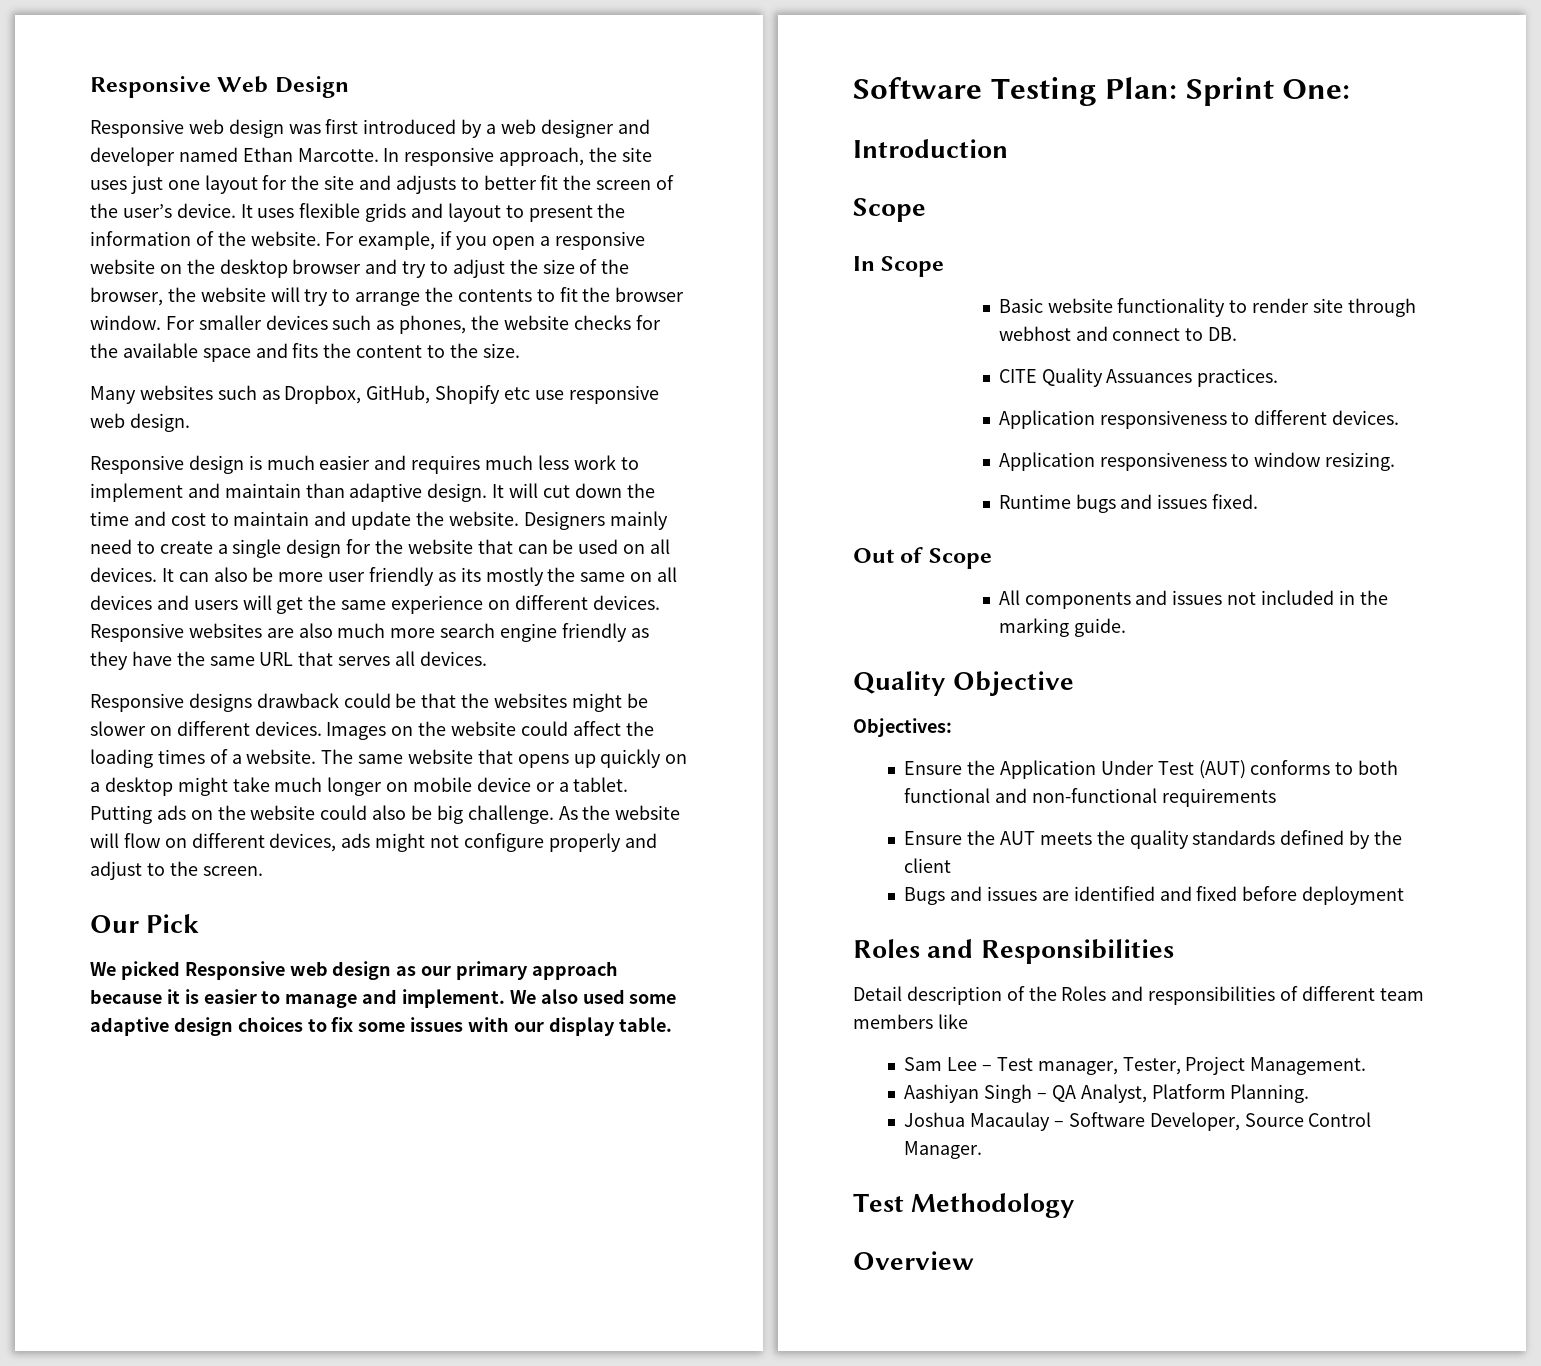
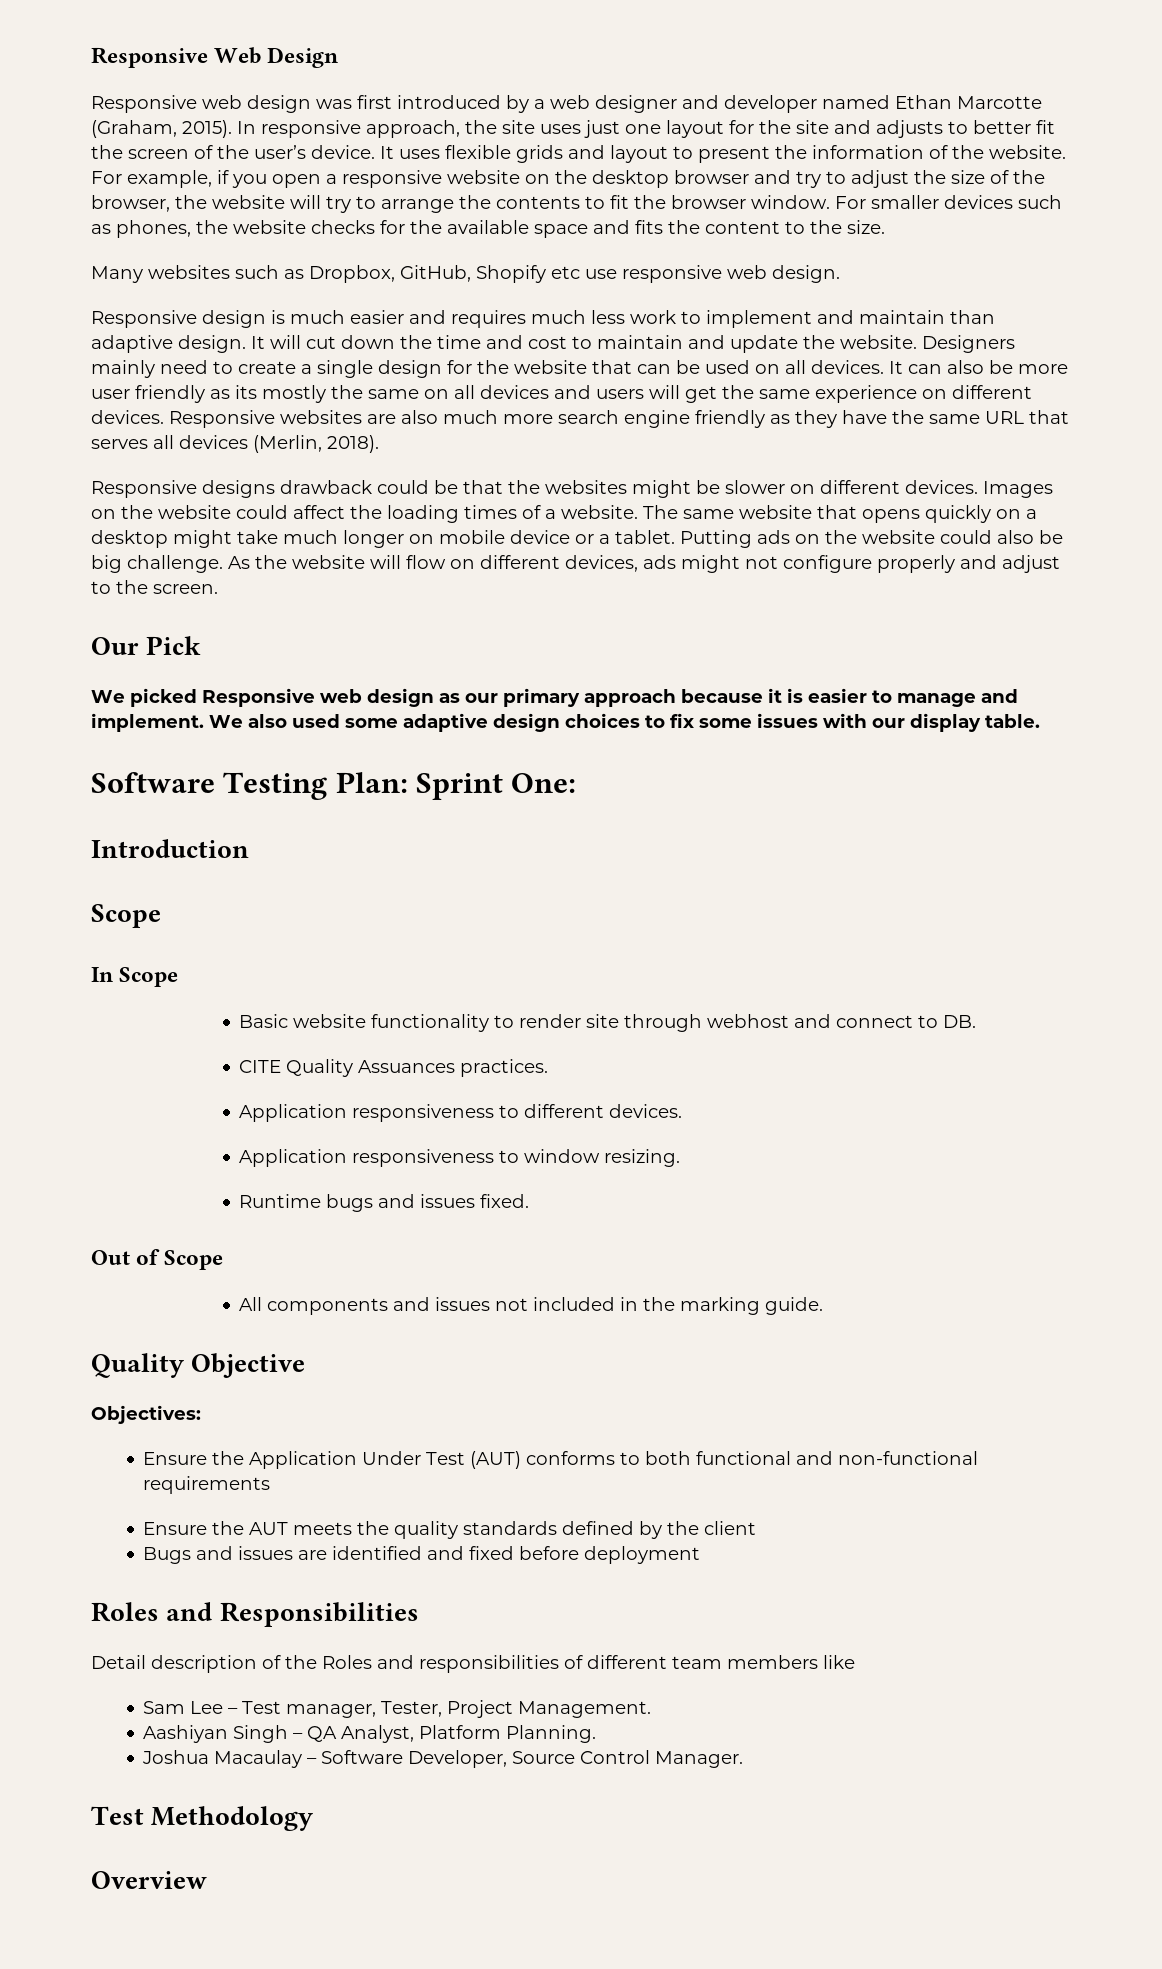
- Responsive web design was first introduced by a web designer and developer named Ethan Marcotte.
+ Responsive web design was first introduced by a web designer and developer named Ethan Marcotte (Graham, 2015).
- Responsive websites are also much more search engine friendly as they have the same URL that serves all devices.
+ Responsive websites are also much more search engine friendly as they have the same URL that serves all devices (Merlin, 2018).
- The same website that opens up quickly on a desktop might take much longer on mobile device or a tablet.
+ The same website that opens quickly on a desktop might take much longer on mobile device or a tablet.

